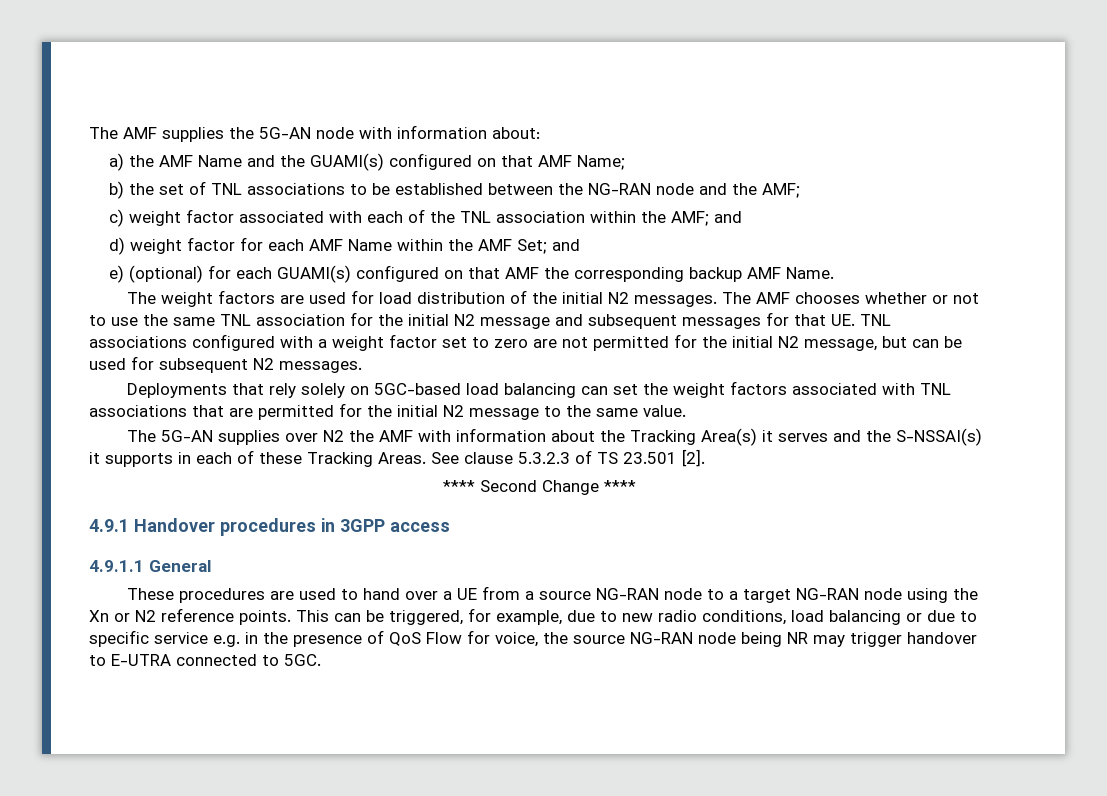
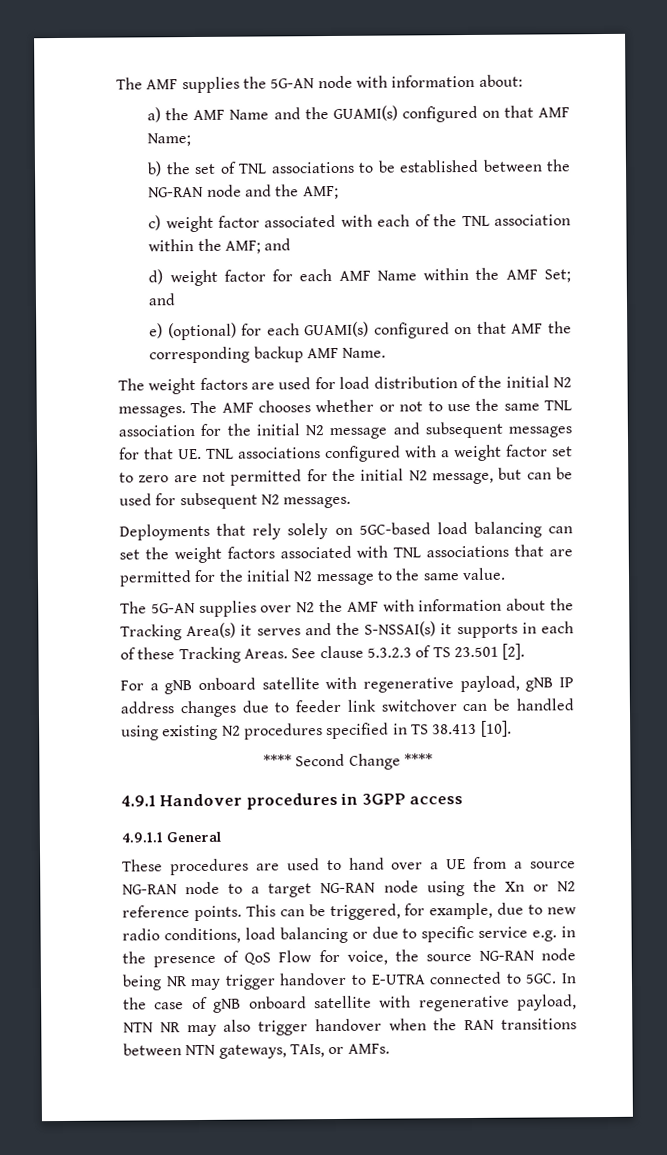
+ For a gNB onboard satellite with regenerative payload, gNB IP address changes due to feeder link switchover can be handled using existing N2 procedures specified in TS 38.413 [10].
+ In the case of gNB onboard satellite with regenerative payload, NTN NR may also trigger handover when the RAN transitions between NTN gateways, TAIs, or AMFs.

